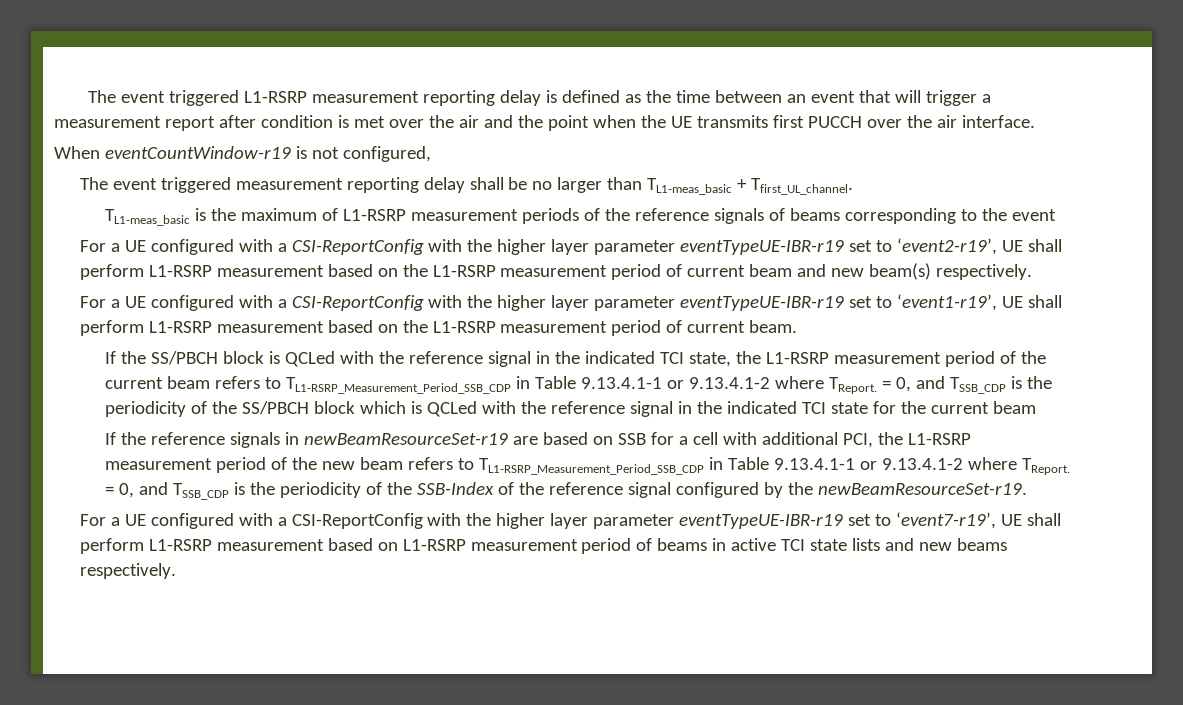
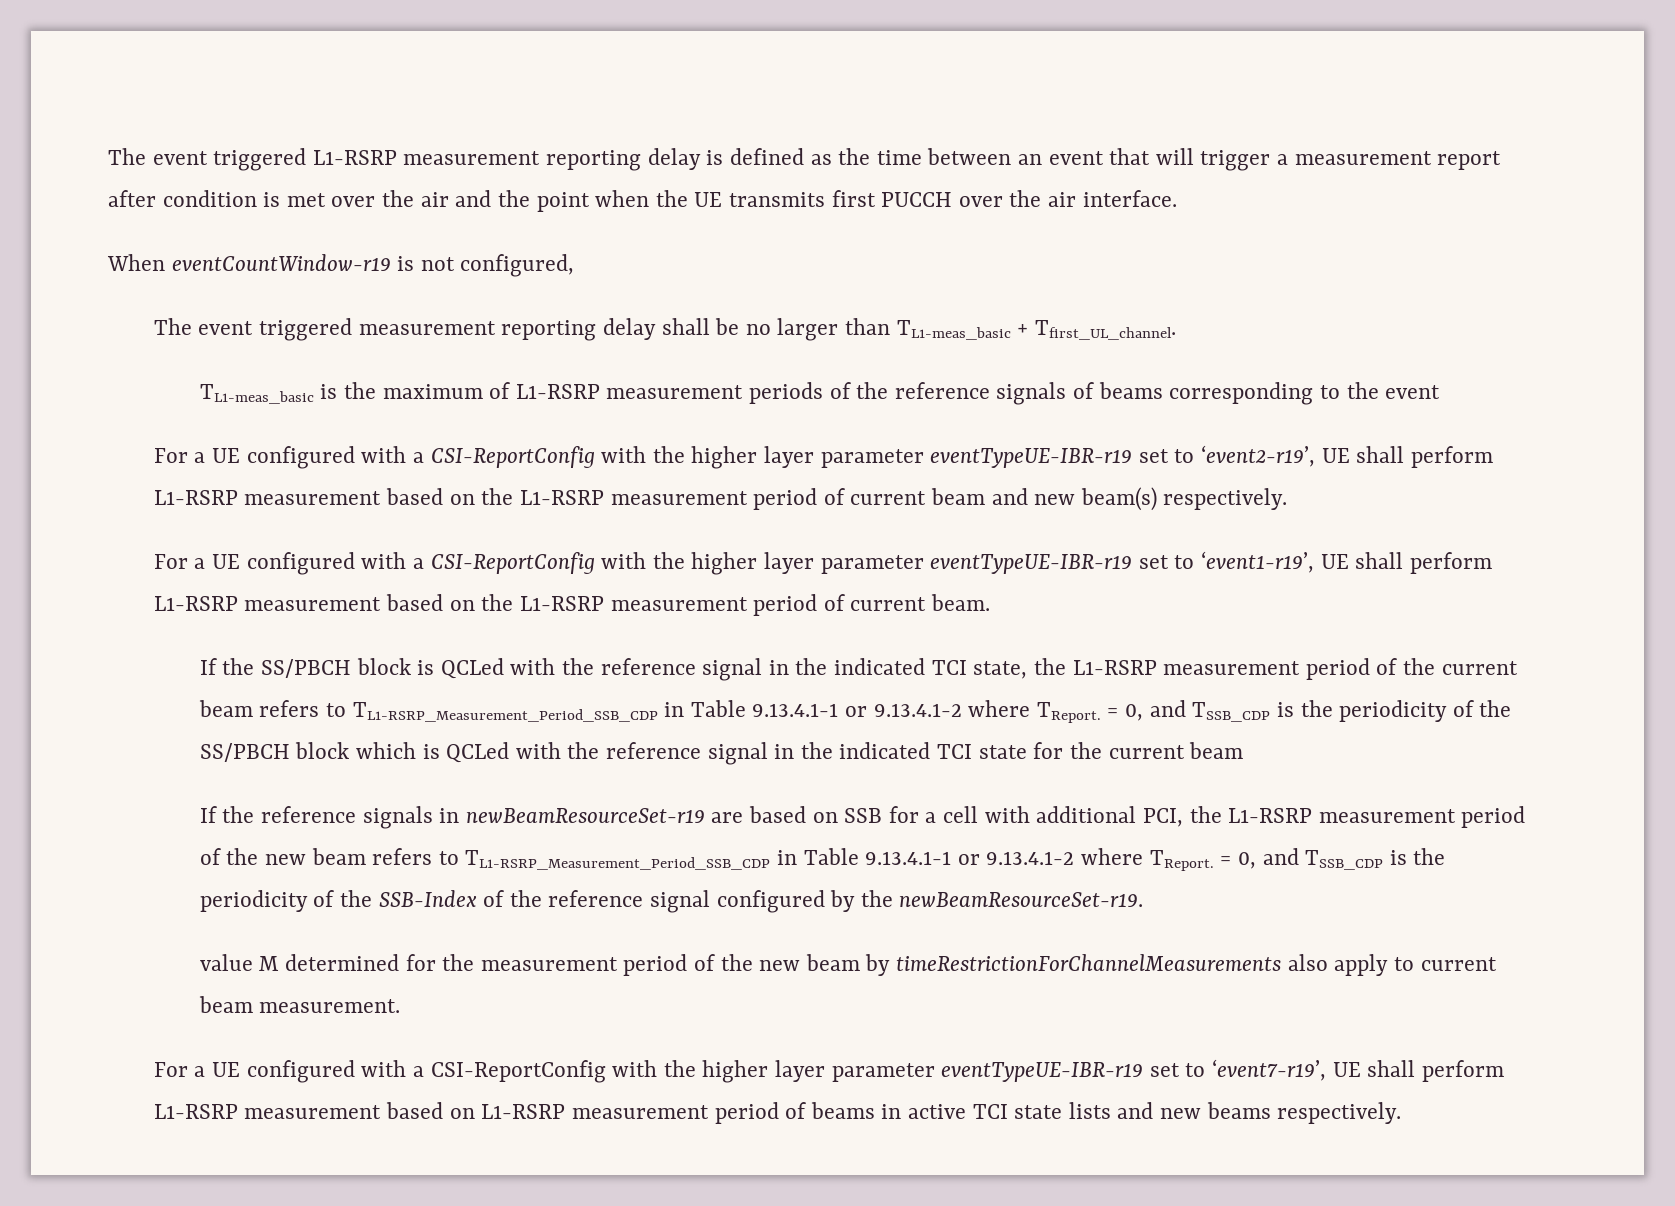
+ value M determined for the measurement period of the new beam by timeRestrictionForChannelMeasurements also apply to current beam measurement.

